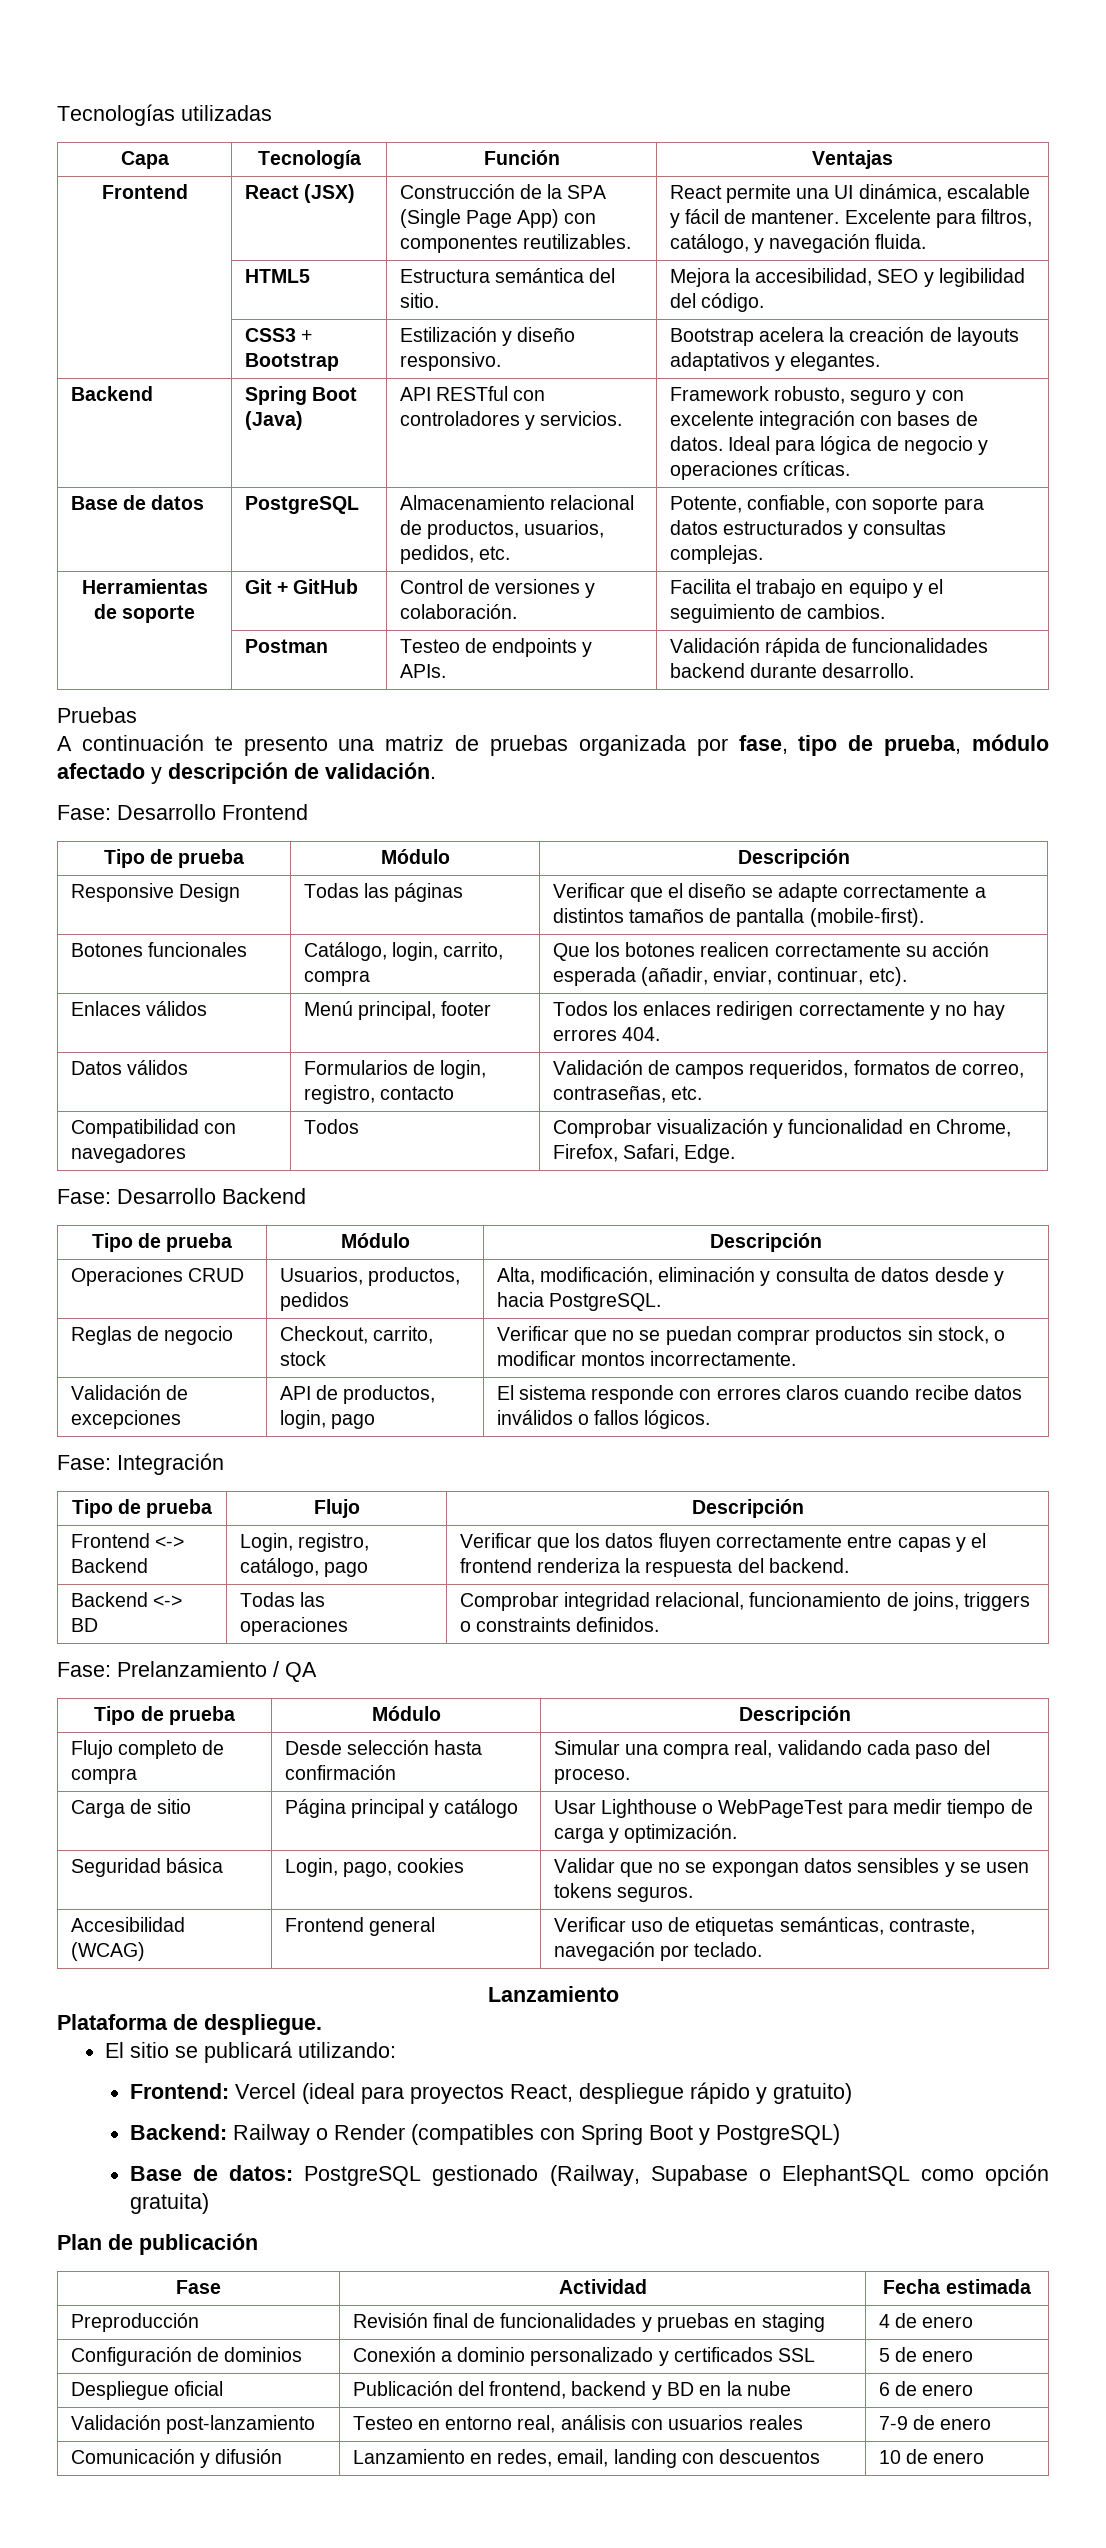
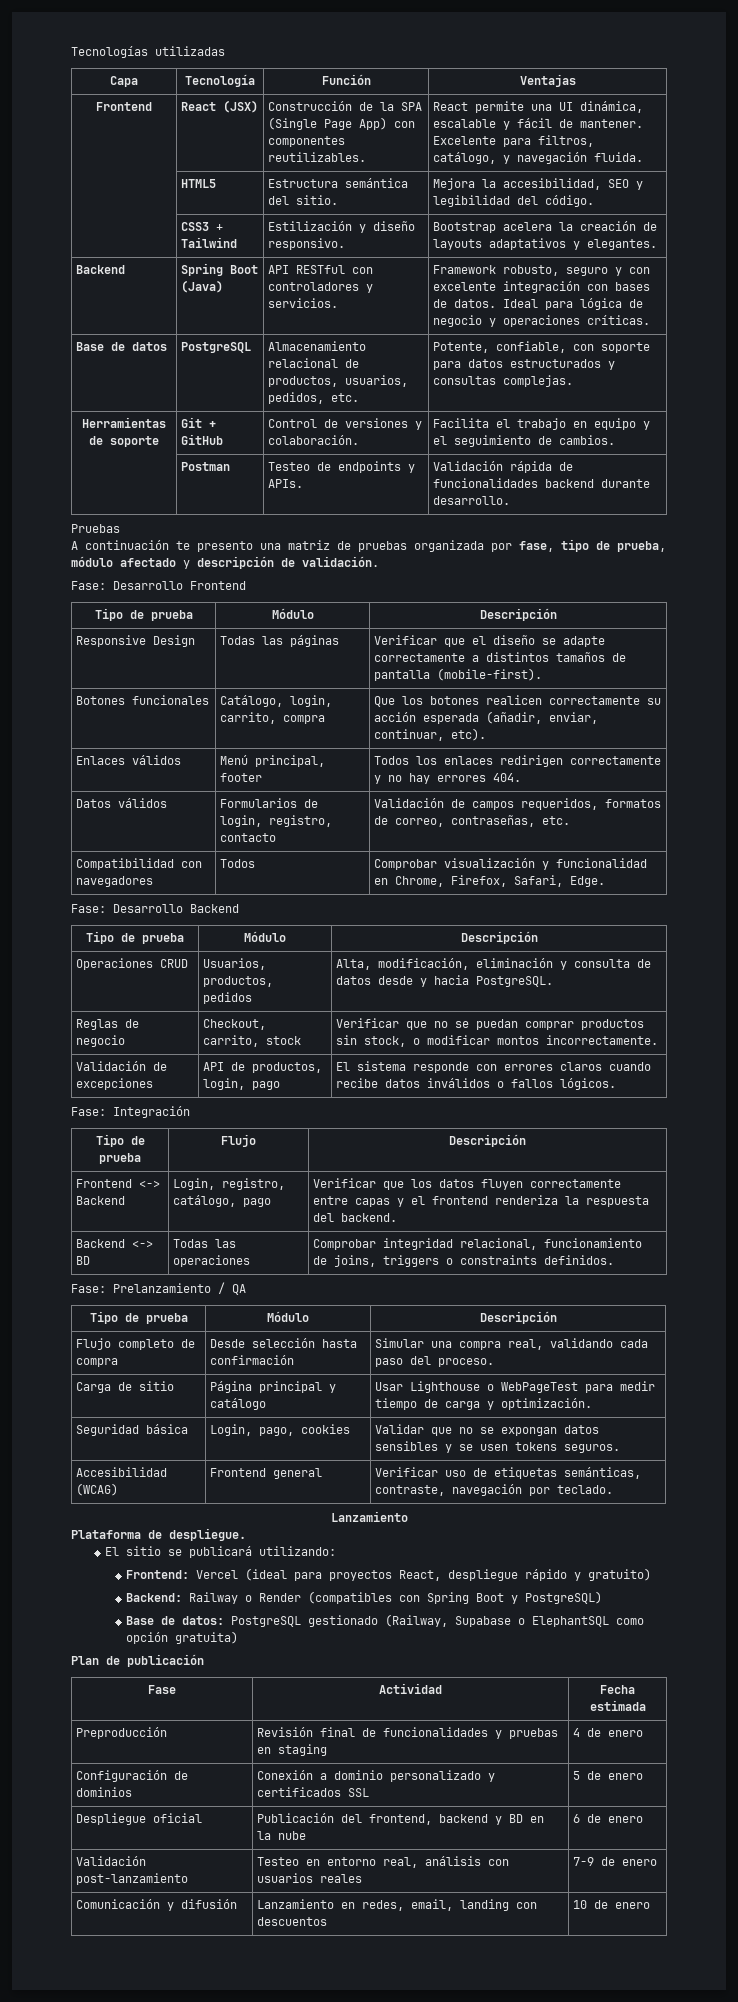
- | CSS3 + Bootstrap | Estilización y diseño responsivo. | Bootstrap acelera la creación de layouts adaptativos y elegantes.
+ | CSS3 + Tailwind | Estilización y diseño responsivo. | Bootstrap acelera la creación de layouts adaptativos y elegantes.

